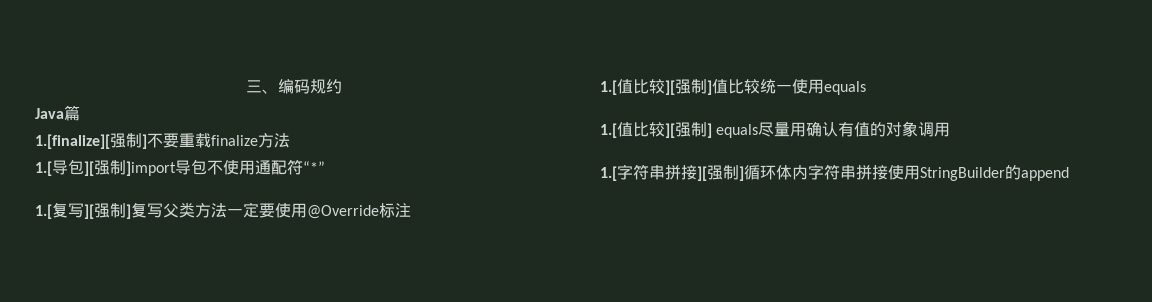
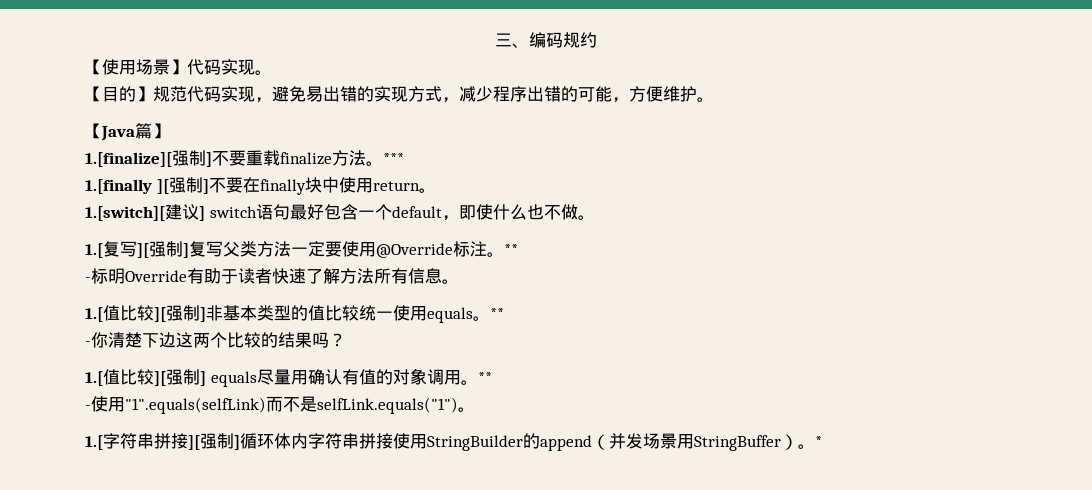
- Java篇
+ 【使用场景】代码实现。
+ 【目的】规范代码实现，避免易出错的实现方式，减少程序出错的可能，方便维护。
+ 【Java篇】
- 1.[finalize][强制]不要重载finalize方法
- 1.[导包][强制]import导包不使用通配符“*”
+ 1.[finalize][强制]不要重载finalize方法。***
+ 1.[finally ][强制]不要在finally块中使用return。
+ 1.[switch][建议] switch语句最好包含一个default，即使什么也不做。
- 1.[复写][强制]复写父类方法一定要使用@Override标注
- 1.[值比较][强制]值比较统一使用equals
+ 1.[复写][强制]复写父类方法一定要使用@Override标注。**
+ -标明Override有助于读者快速了解方法所有信息。
+ 1.[值比较][强制]非基本类型的值比较统一使用equals。**
+ -你清楚下边这两个比较的结果吗？
- 1.[值比较][强制] equals尽量用确认有值的对象调用
+ 1.[值比较][强制] equals尽量用确认有值的对象调用。**
+ -使用"1".equals(selfLink)而不是selfLink.equals("1")。
- 1.[字符串拼接][强制]循环体内字符串拼接使用StringBuilder的append
+ 1.[字符串拼接][强制]循环体内字符串拼接使用StringBuilder的append（并发场景用StringBuffer）。*

